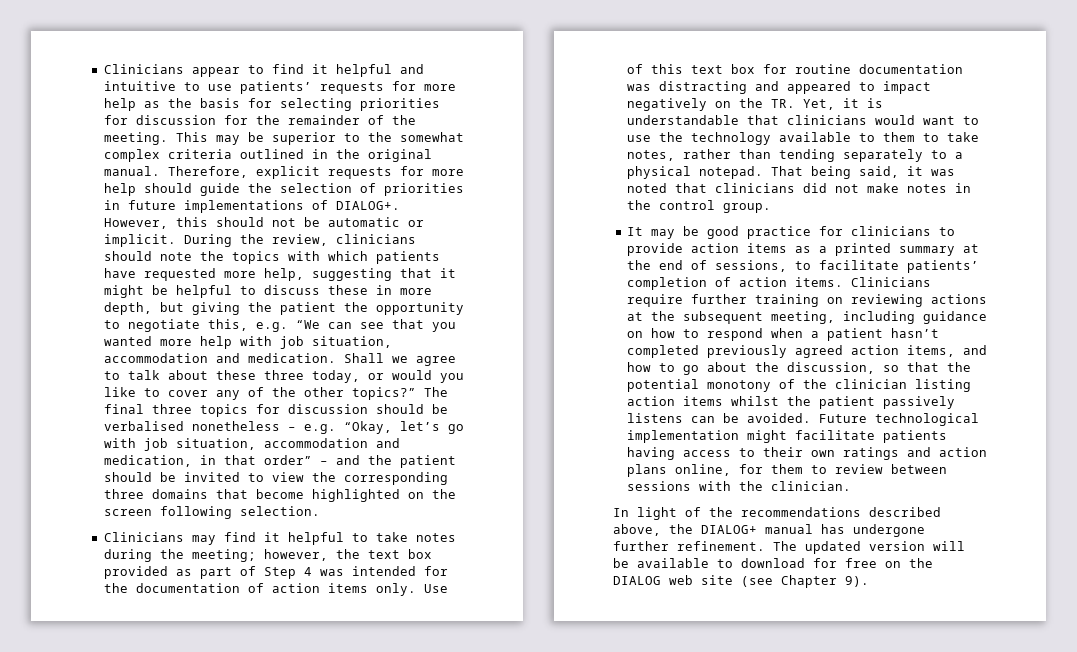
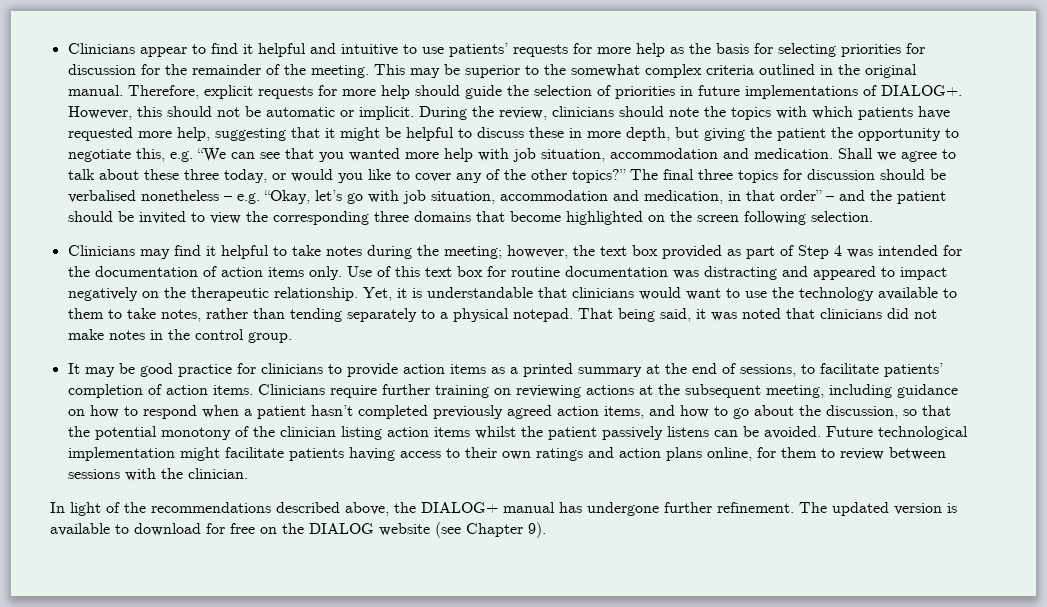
- Use of this text box for routine documentation was distracting and appeared to impact negatively on the TR. Yet, it is understandable that clinicians would want to use the technology available to them to take notes, rather than tending separately to a physical notepad.
+ Use of this text box for routine documentation was distracting and appeared to impact negatively on the therapeutic relationship. Yet, it is understandable that clinicians would want to use the technology available to them to take notes, rather than tending separately to a physical notepad.
- The updated version will be available to download for free on the DIALOG web site (see Chapter 9).
+ The updated version is available to download for free on the DIALOG website (see Chapter 9).

